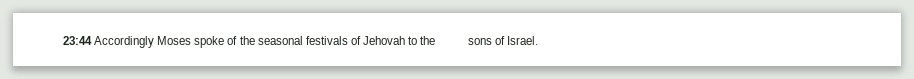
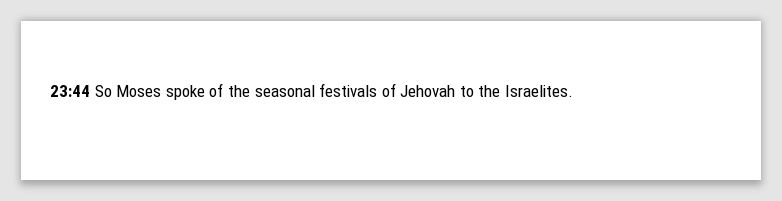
- 23:44 Accordingly Moses spoke of the seasonal festivals of Jehovah to the sons of Israel.
+ 23:44 So Moses spoke of the seasonal festivals of Jehovah to the Israelites.

